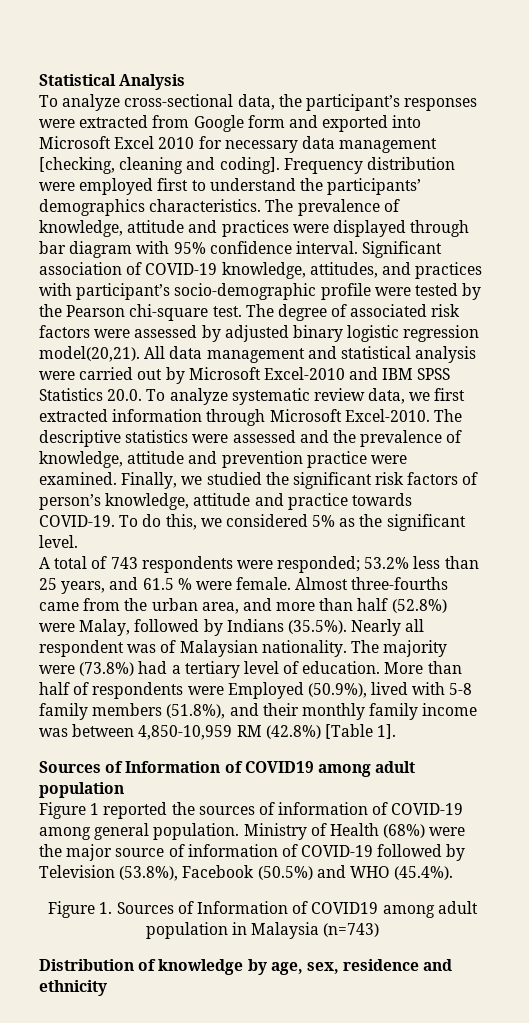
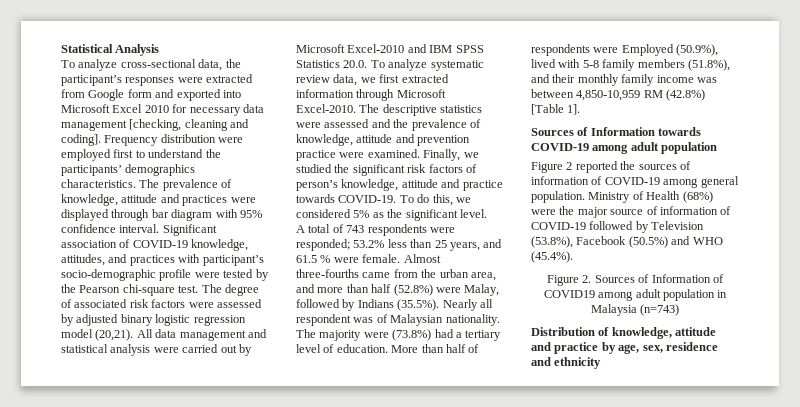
- The degree of associated risk factors were assessed by adjusted binary logistic regression model(20,21).
+ The degree of associated risk factors were assessed by adjusted binary logistic regression model (20,21).
  More than half of respondents were Employed (50.9%), lived with 5-8 family members (51.8%), and their monthly family income was between 4,850-10,959 RM (42.8%) [Table 1].
- Sources of Information of COVID19 among adult population
+ Sources of Information towards COVID-19 among adult population
- Figure 1 reported the sources of information of COVID-19 among general population.
+ Figure 2 reported the sources of information of COVID-19 among general population.
- Figure 1. Sources of Information of COVID19 among adult population in Malaysia (n=743)
+ Figure 2. Sources of Information of COVID19 among adult population in Malaysia (n=743)
- Distribution of knowledge by age, sex, residence and ethnicity
+ Distribution of knowledge, attitude and practice by age, sex, residence and ethnicity

